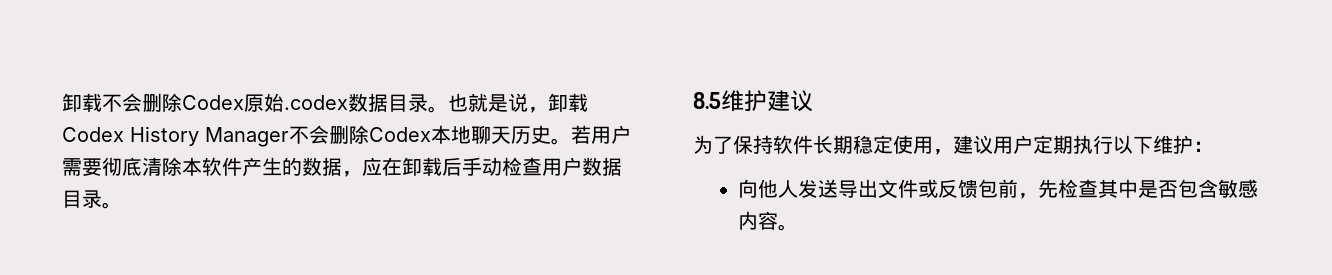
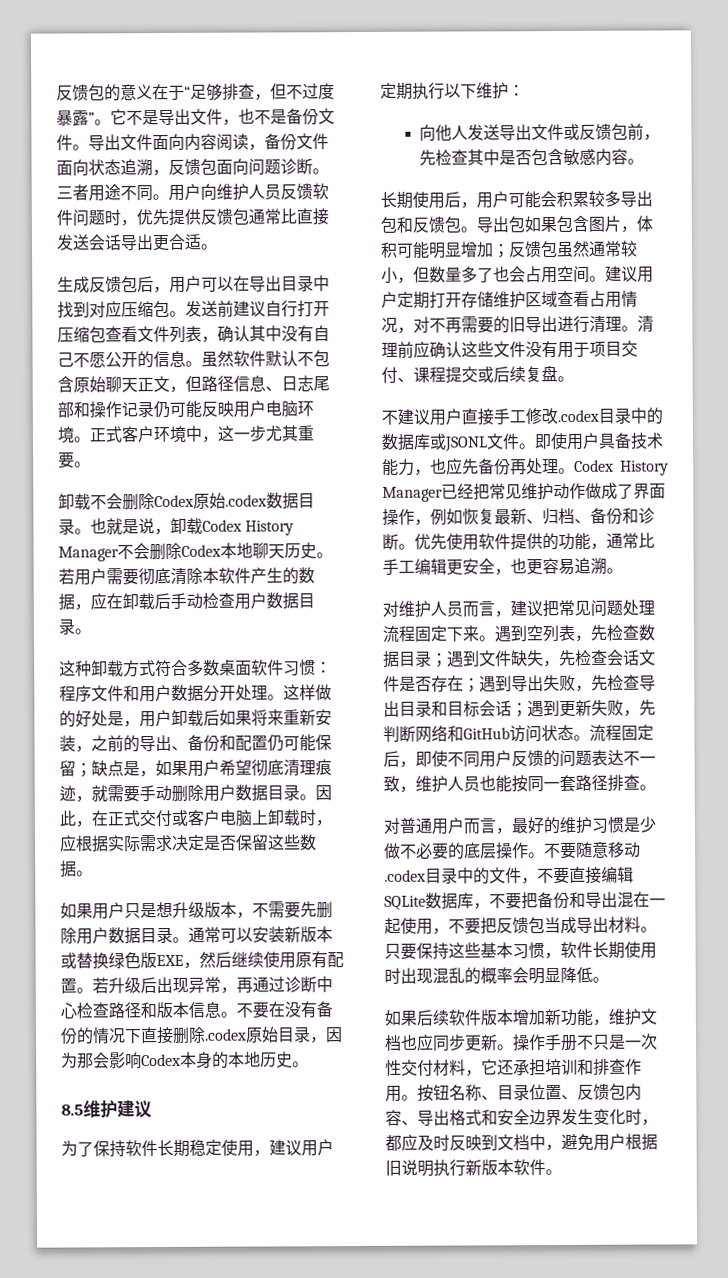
+ 反馈包的意义在于“足够排查，但不过度暴露”。它不是导出文件，也不是备份文件。导出文件面向内容阅读，备份文件面向状态追溯，反馈包面向问题诊断。三者用途不同。用户向维护人员反馈软件问题时，优先提供反馈包通常比直接发送会话导出更合适。
+ 生成反馈包后，用户可以在导出目录中找到对应压缩包。发送前建议自行打开压缩包查看文件列表，确认其中没有自己不愿公开的信息。虽然软件默认不包含原始聊天正文，但路径信息、日志尾部和操作记录仍可能反映用户电脑环境。正式客户环境中，这一步尤其重要。
+ 这种卸载方式符合多数桌面软件习惯：程序文件和用户数据分开处理。这样做的好处是，用户卸载后如果将来重新安装，之前的导出、备份和配置仍可能保留；缺点是，如果用户希望彻底清理痕迹，就需要手动删除用户数据目录。因此，在正式交付或客户电脑上卸载时，应根据实际需求决定是否保留这些数据。
+ 如果用户只是想升级版本，不需要先删除用户数据目录。通常可以安装新版本或替换绿色版EXE，然后继续使用原有配置。若升级后出现异常，再通过诊断中心检查路径和版本信息。不要在没有备份的情况下直接删除.codex原始目录，因为那会影响Codex本身的本地历史。
+ 长期使用后，用户可能会积累较多导出包和反馈包。导出包如果包含图片，体积可能明显增加；反馈包虽然通常较小，但数量多了也会占用空间。建议用户定期打开存储维护区域查看占用情况，对不再需要的旧导出进行清理。清理前应确认这些文件没有用于项目交付、课程提交或后续复盘。
+ 不建议用户直接手工修改.codex目录中的数据库或JSONL文件。即使用户具备技术能力，也应先备份再处理。Codex History Manager已经把常见维护动作做成了界面操作，例如恢复最新、归档、备份和诊断。优先使用软件提供的功能，通常比手工编辑更安全，也更容易追溯。
+ 对维护人员而言，建议把常见问题处理流程固定下来。遇到空列表，先检查数据目录；遇到文件缺失，先检查会话文件是否存在；遇到导出失败，先检查导出目录和目标会话；遇到更新失败，先判断网络和GitHub访问状态。流程固定后，即使不同用户反馈的问题表达不一致，维护人员也能按同一套路径排查。
+ 对普通用户而言，最好的维护习惯是少做不必要的底层操作。不要随意移动.codex目录中的文件，不要直接编辑SQLite数据库，不要把备份和导出混在一起使用，不要把反馈包当成导出材料。只要保持这些基本习惯，软件长期使用时出现混乱的概率会明显降低。
+ 如果后续软件版本增加新功能，维护文档也应同步更新。操作手册不只是一次性交付材料，它还承担培训和排查作用。按钮名称、目录位置、反馈包内容、导出格式和安全边界发生变化时，都应及时反映到文档中，避免用户根据旧说明执行新版本软件。

